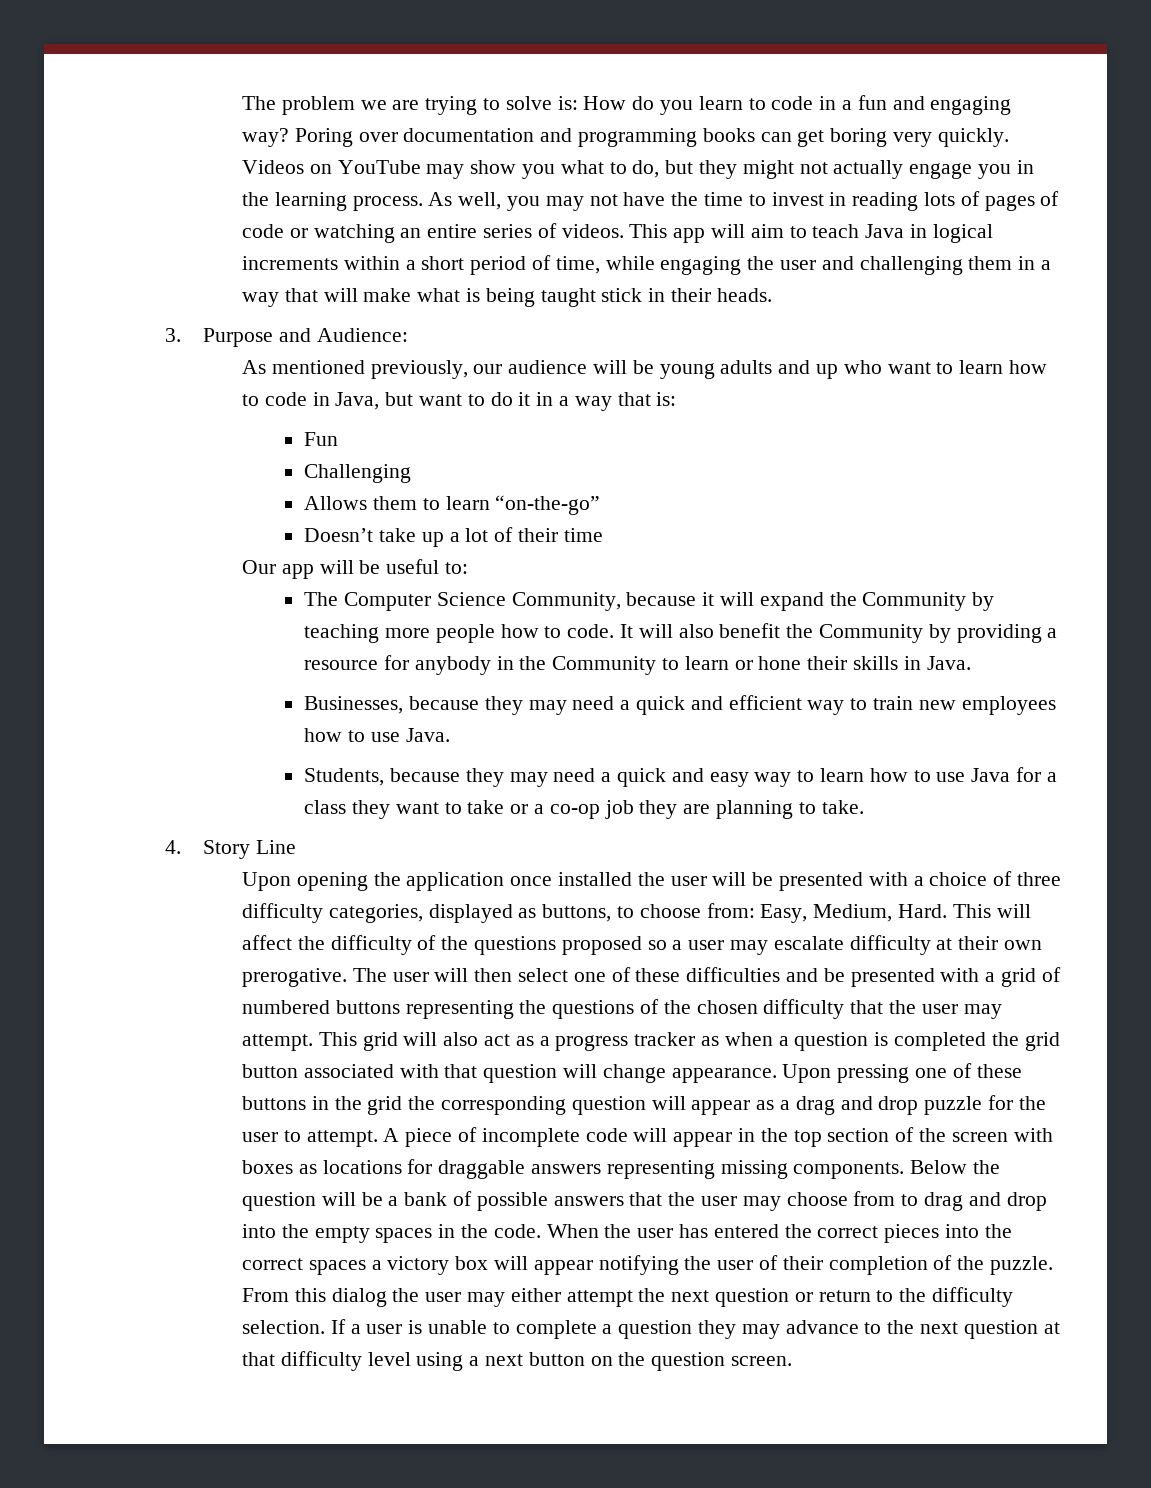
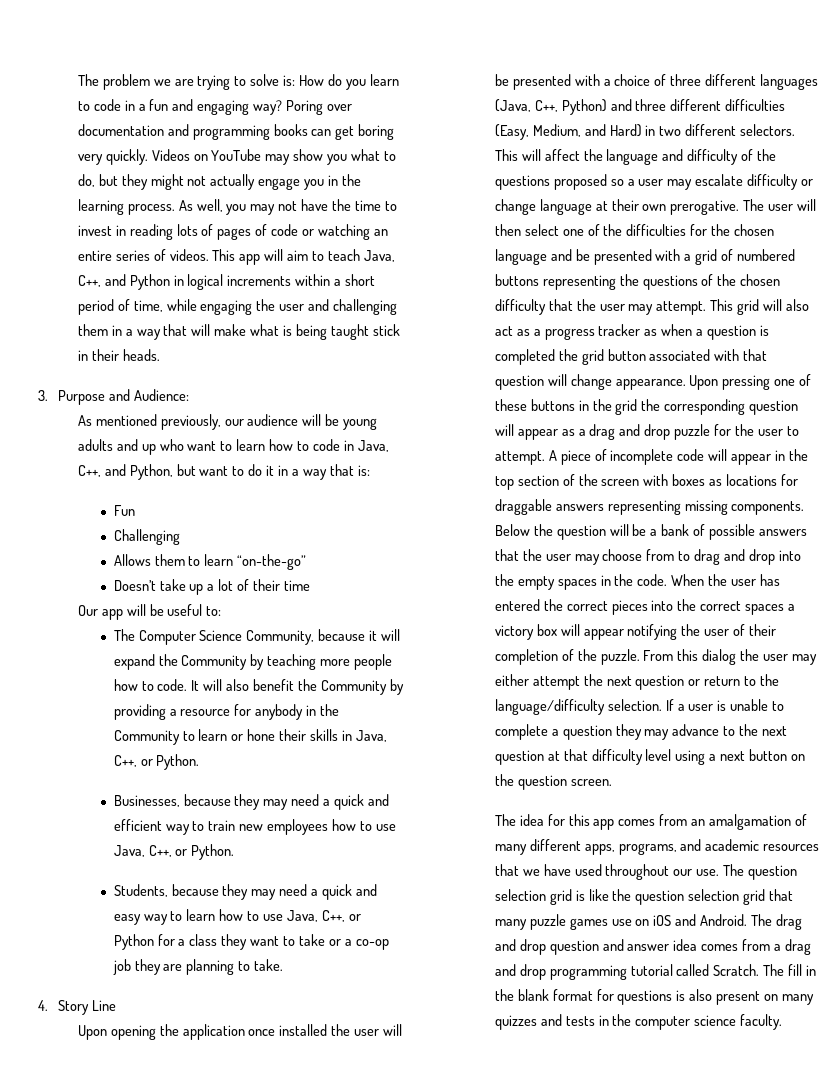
- This app will aim to teach Java in logical increments within a short period of time, while engaging the user and challenging them in a way that will make what is being taught stick in their heads.
+ This app will aim to teach Java, C++, and Python in logical increments within a short period of time, while engaging the user and challenging them in a way that will make what is being taught stick in their heads.
- As mentioned previously, our audience will be young adults and up who want to learn how to code in Java, but want to do it in a way that is:
+ As mentioned previously, our audience will be young adults and up who want to learn how to code in Java, C++, and Python, but want to do it in a way that is:
- It will also benefit the Community by providing a resource for anybody in the Community to learn or hone their skills in Java.
+ It will also benefit the Community by providing a resource for anybody in the Community to learn or hone their skills in Java, C++, or Python.
- Businesses, because they may need a quick and efficient way to train new employees how to use Java.
+ Businesses, because they may need a quick and efficient way to train new employees how to use Java, C++, or Python.
- Students, because they may need a quick and easy way to learn how to use Java for a class they want to take or a co-op job they are planning to take.
+ Students, because they may need a quick and easy way to learn how to use Java, C++, or Python for a class they want to take or a co-op job they are planning to take.
- Upon opening the application once installed the user will be presented with a choice of three difficulty categories, displayed as buttons, to choose from: Easy, Medium, Hard.
+ Upon opening the application once installed the user will be presented with a choice of three different languages (Java, C++, Python) and three different difficulties (Easy, Medium, and Hard) in two different selectors.
- This will affect the difficulty of the questions proposed so a user may escalate difficulty at their own prerogative.
+ This will affect the language and difficulty of the questions proposed so a user may escalate difficulty or change language at their own prerogative.
- The user will then select one of these difficulties and be presented with a grid of numbered buttons representing the questions of the chosen difficulty that the user may attempt.
+ The user will then select one of the difficulties for the chosen language and be presented with a grid of numbered buttons representing the questions of the chosen difficulty that the user may attempt.
- From this dialog the user may either attempt the next question or return to the difficulty selection.
+ From this dialog the user may either attempt the next question or return to the language/difficulty selection.
+ The idea for this app comes from an amalgamation of many different apps, programs, and academic resources that we have used throughout our use. The question selection grid is like the question selection grid that many puzzle games use on iOS and Android. The drag and drop question and answer idea comes from a drag and drop programming tutorial called Scratch. The fill in the blank format for questions is also present on many quizzes and tests in the computer science faculty.

